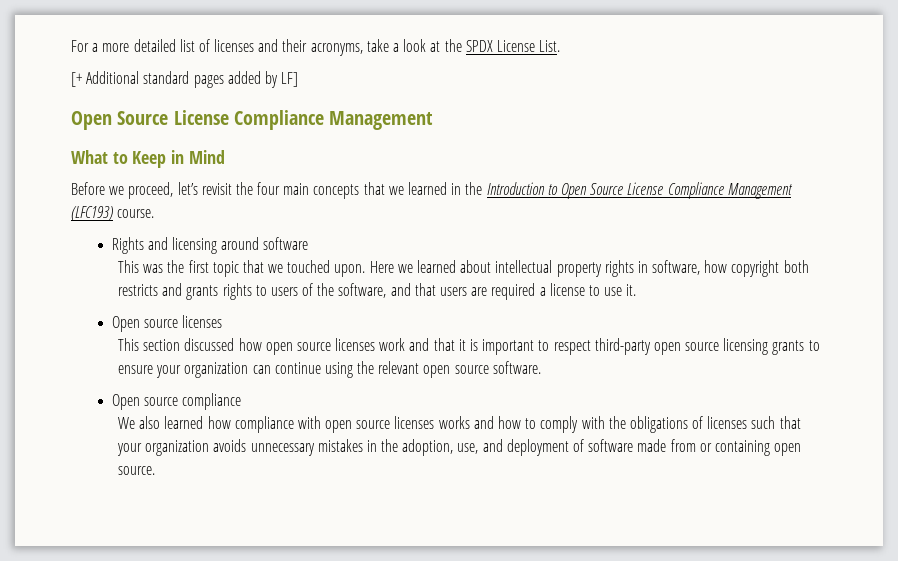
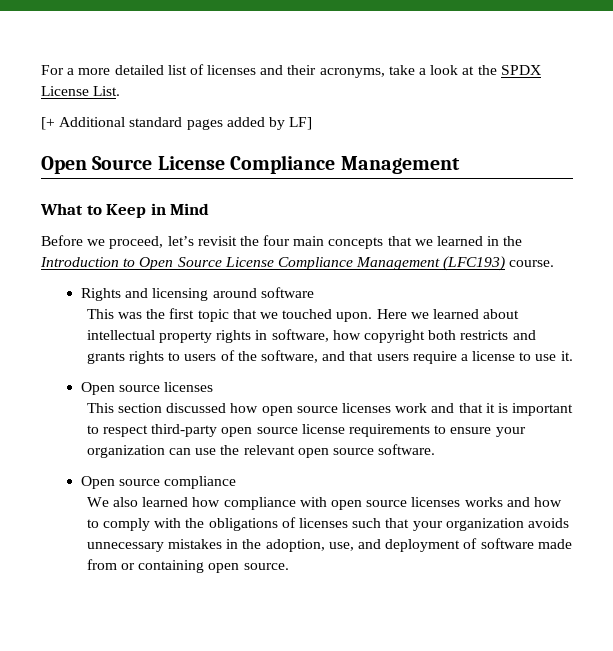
- Here we learned about intellectual property rights in software, how copyright both restricts and grants rights to users of the software, and that users are required a license to use it.
+ Here we learned about intellectual property rights in software, how copyright both restricts and grants rights to users of the software, and that users require a license to use it.
- This section discussed how open source licenses work and that it is important to respect third-party open source licensing grants to ensure your organization can continue using the relevant open source software.
+ This section discussed how open source licenses work and that it is important to respect third-party open source license requirements to ensure your organization can use the relevant open source software.

